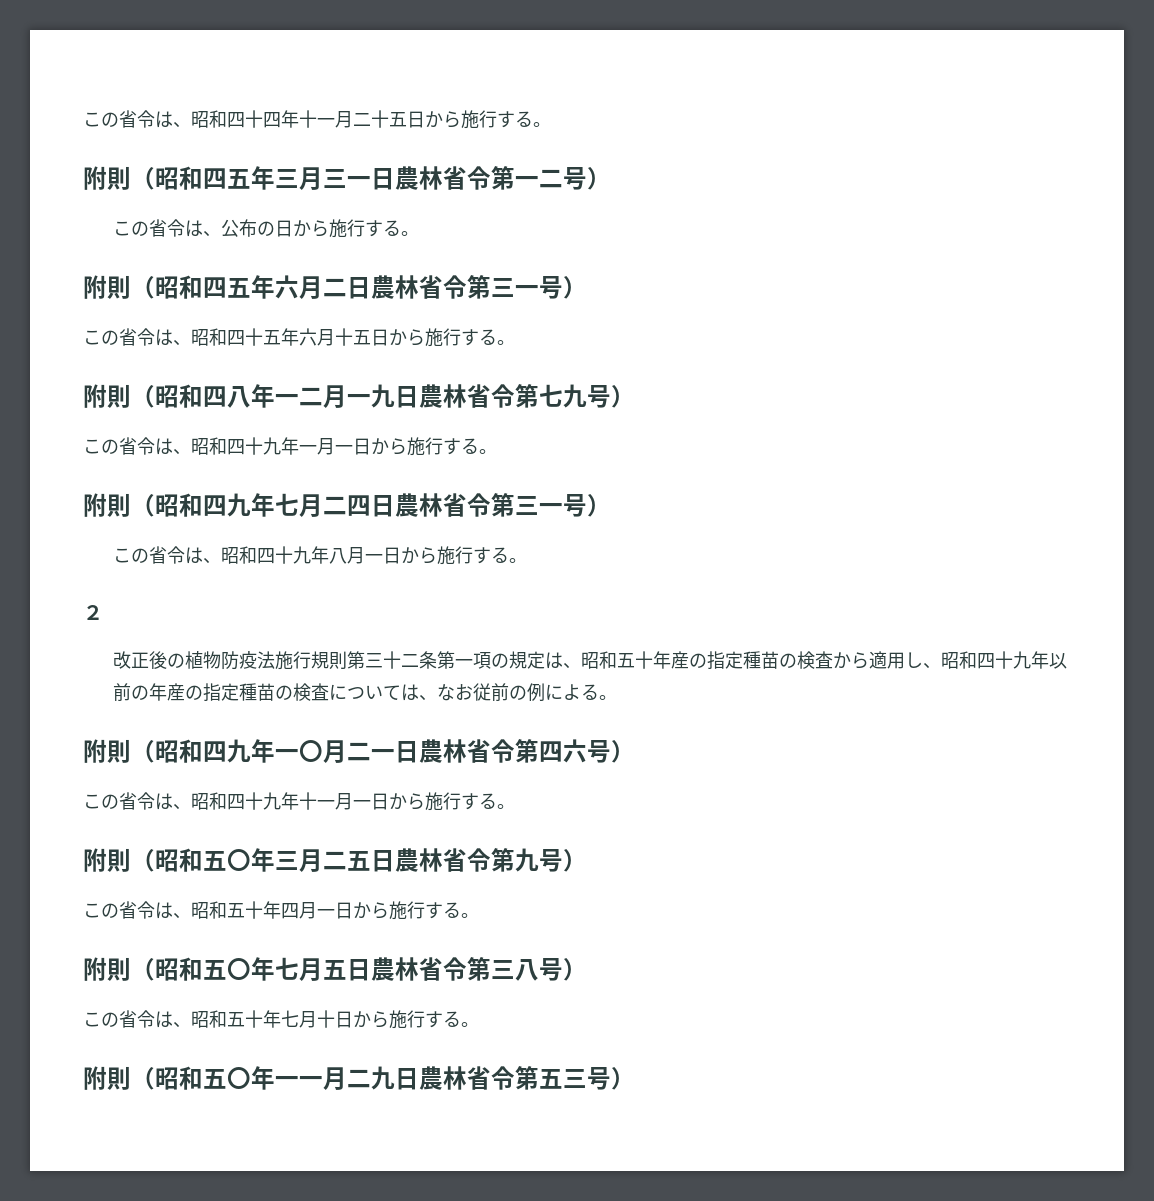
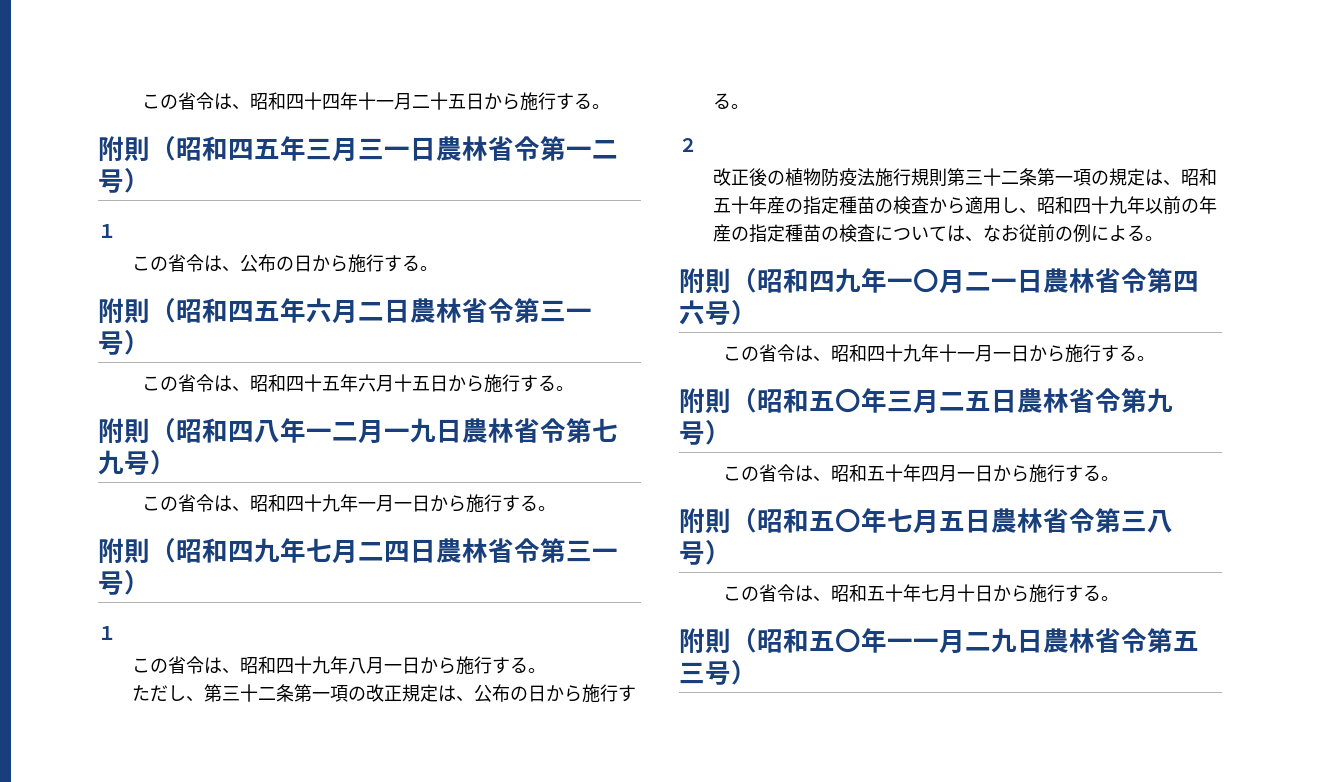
  附則（昭和四五年三月三一日農林省令第一二号）
+ １
  附則（昭和四九年七月二四日農林省令第三一号）
+ １
+ ただし、第三十二条第一項の改正規定は、公布の日から施行する。

